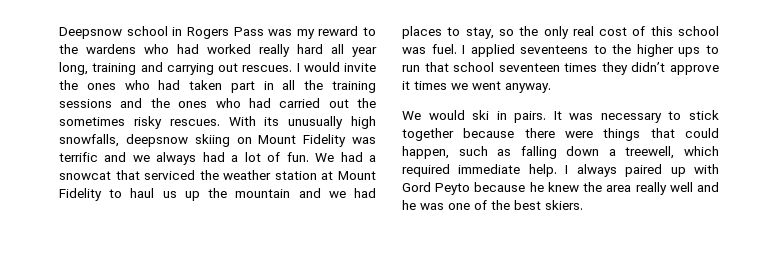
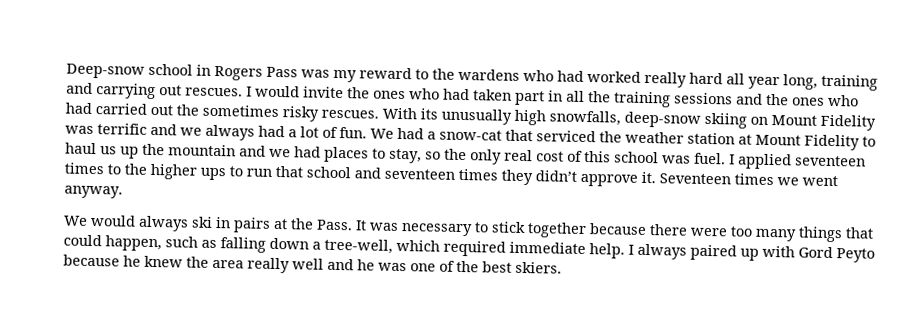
- Deepsnow school in Rogers Pass was my reward to the wardens who had worked really hard all year long, training and carrying out rescues.
+ Deep-snow school in Rogers Pass was my reward to the wardens who had worked really hard all year long, training and carrying out rescues.
- With its unusually high snowfalls, deepsnow skiing on Mount Fidelity was terrific and we always had a lot of fun.
+ With its unusually high snowfalls, deep-snow skiing on Mount Fidelity was terrific and we always had a lot of fun.
- We had a snowcat that serviced the weather station at Mount Fidelity to haul us up the mountain and we had places to stay, so the only real cost of this school was fuel.
+ We had a snow-cat that serviced the weather station at Mount Fidelity to haul us up the mountain and we had places to stay, so the only real cost of this school was fuel.
- I applied seventeens to the higher ups to run that school seventeen times they didn’t approve it times we went anyway.
+ I applied seventeen times to the higher ups to run that school and seventeen times they didn’t approve it. Seventeen times we went anyway.
- We would ski in pairs.
+ We would always ski in pairs at the Pass.
- It was necessary to stick together because there were things that could happen, such as falling down a treewell, which required immediate help.
+ It was necessary to stick together because there were too many things that could happen, such as falling down a tree-well, which required immediate help.

